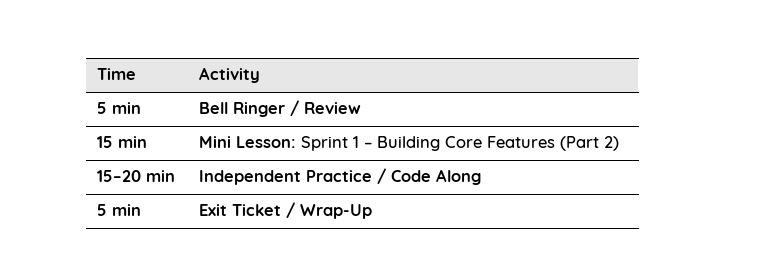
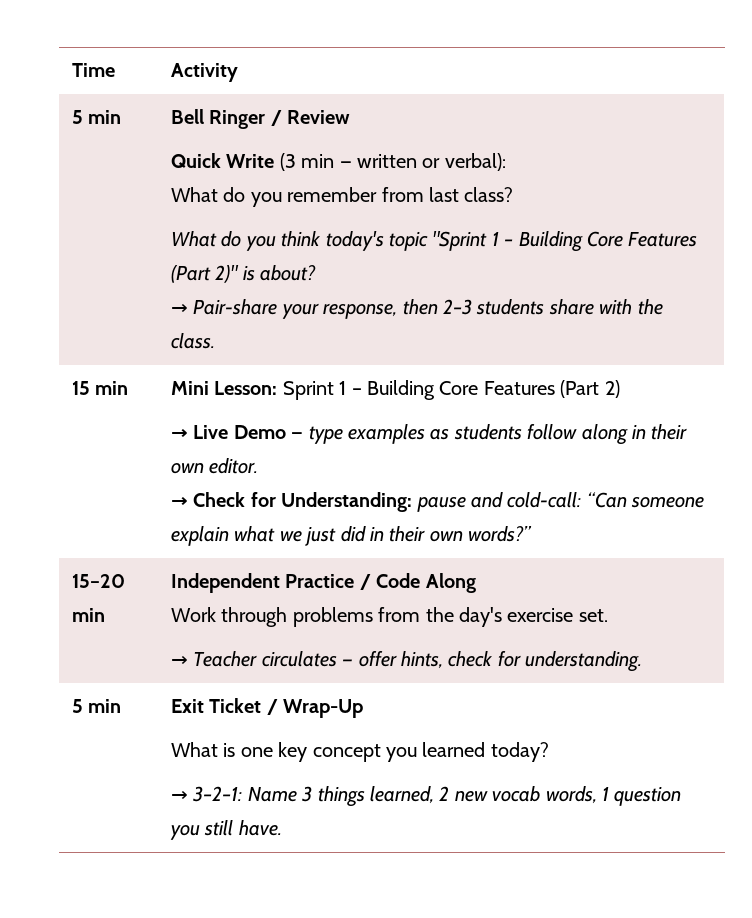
+ Quick Write (3 min — written or verbal):
+ What do you remember from last class?
+ What do you think today's topic "Sprint 1 – Building Core Features (Part 2)" is about?
+ → Pair-share your response, then 2–3 students share with the class.
+ → Live Demo — type examples as students follow along in their own editor.
+ → Check for Understanding: pause and cold-call: “Can someone explain what we just did in their own words?”
  15–20 min | Independent Practice / Code Along
+ Work through problems from the day's exercise set.
+ → Teacher circulates — offer hints, check for understanding.
  5 min | Exit Ticket / Wrap-Up
+ What is one key concept you learned today?
+ → 3–2–1: Name 3 things learned, 2 new vocab words, 1 question you still have.

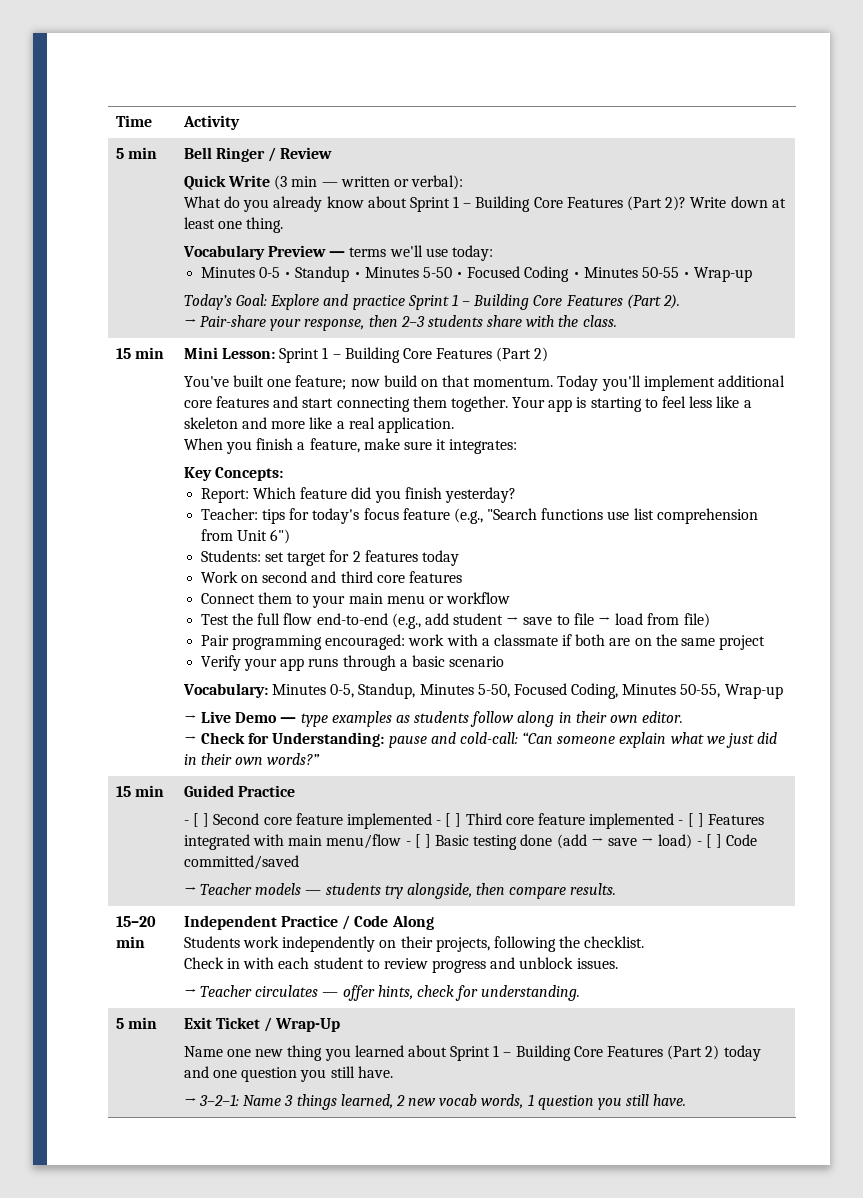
- What do you remember from last class?
- What do you think today's topic "Sprint 1 – Building Core Features (Part 2)" is about?
+ What do you already know about Sprint 1 – Building Core Features (Part 2)? Write down at least one thing.
+ Vocabulary Preview — terms we'll use today:
+ Minutes 0-5 • Standup • Minutes 5-50 • Focused Coding • Minutes 50-55 • Wrap-up
+ Today’s Goal: Explore and practice Sprint 1 – Building Core Features (Part 2).
+ You've built one feature; now build on that momentum. Today you'll implement additional core features and start connecting them together. Your app is starting to feel less like a skeleton and more like a real application.
+ When you finish a feature, make sure it integrates:
+ Key Concepts:
+ Report: Which feature did you finish yesterday?
+ Teacher: tips for today's focus feature (e.g., "Search functions use list comprehension from Unit 6")
+ Students: set target for 2 features today
+ Work on second and third core features
+ Connect them to your main menu or workflow
+ Test the full flow end-to-end (e.g., add student → save to file → load from file)
+ Pair programming encouraged: work with a classmate if both are on the same project
+ Verify your app runs through a basic scenario
+ Vocabulary: Minutes 0-5, Standup, Minutes 5-50, Focused Coding, Minutes 50-55, Wrap-up
+ 15 min | Guided Practice
+ - [ ] Second core feature implemented - [ ] Third core feature implemented - [ ] Features integrated with main menu/flow - [ ] Basic testing done (add → save → load) - [ ] Code committed/saved
+ → Teacher models — students try alongside, then compare results.
  15–20 min | Independent Practice / Code Along
- Work through problems from the day's exercise set.
+ Students work independently on their projects, following the checklist.
+ Check in with each student to review progress and unblock issues.
- What is one key concept you learned today?
+ Name one new thing you learned about Sprint 1 – Building Core Features (Part 2) today and one question you still have.

